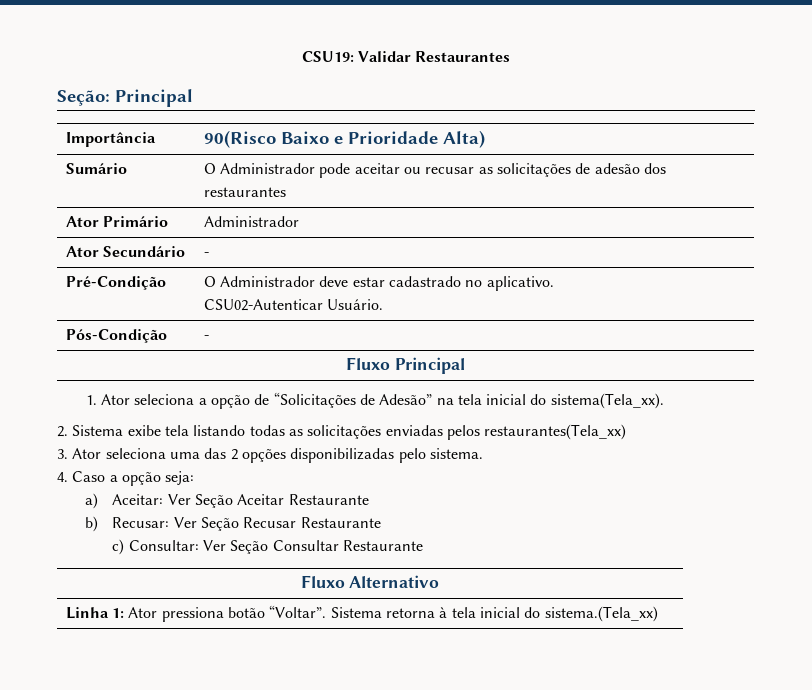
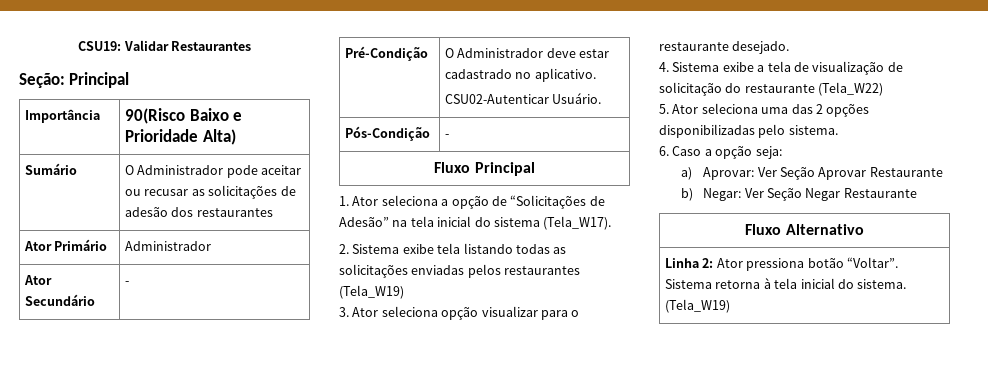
- 1. Ator seleciona a opção de “Solicitações de Adesão” na tela inicial do sistema(Tela_xx).
+ 1. Ator seleciona a opção de “Solicitações de Adesão” na tela inicial do sistema (Tela_W17).
- 2. Sistema exibe tela listando todas as solicitações enviadas pelos restaurantes(Tela_xx)
+ 2. Sistema exibe tela listando todas as solicitações enviadas pelos restaurantes (Tela_W19)
- 3. Ator seleciona uma das 2 opções disponibilizadas pelo sistema.
+ 3. Ator seleciona opção visualizar para o restaurante desejado.
+ 4. Sistema exibe a tela de visualização de solicitação do restaurante (Tela_W22)
+ 5. Ator seleciona uma das 2 opções disponibilizadas pelo sistema.
- 4. Caso a opção seja:
+ 6. Caso a opção seja:
- a) Aceitar: Ver Seção Aceitar Restaurante
+ a) Aprovar: Ver Seção Aprovar Restaurante
- b) Recusar: Ver Seção Recusar Restaurante
- c) Consultar: Ver Seção Consultar Restaurante
+ b) Negar: Ver Seção Negar Restaurante
- Linha 1: Ator pressiona botão “Voltar”. Sistema retorna à tela inicial do sistema.(Tela_xx)
+ Linha 2: Ator pressiona botão “Voltar”. Sistema retorna à tela inicial do sistema. (Tela_W19)

